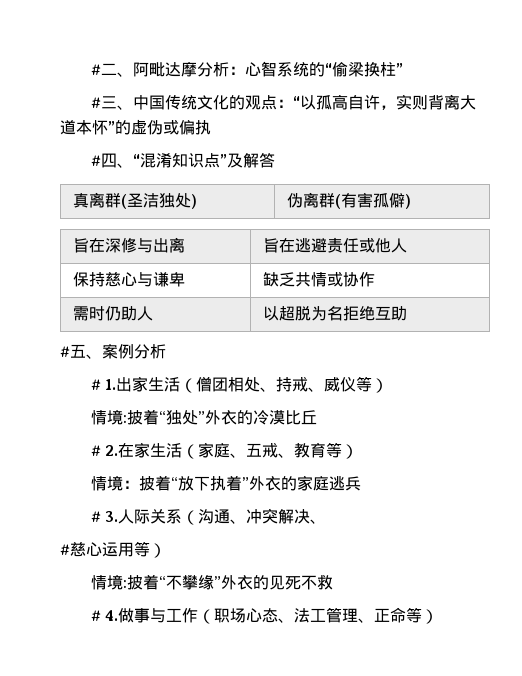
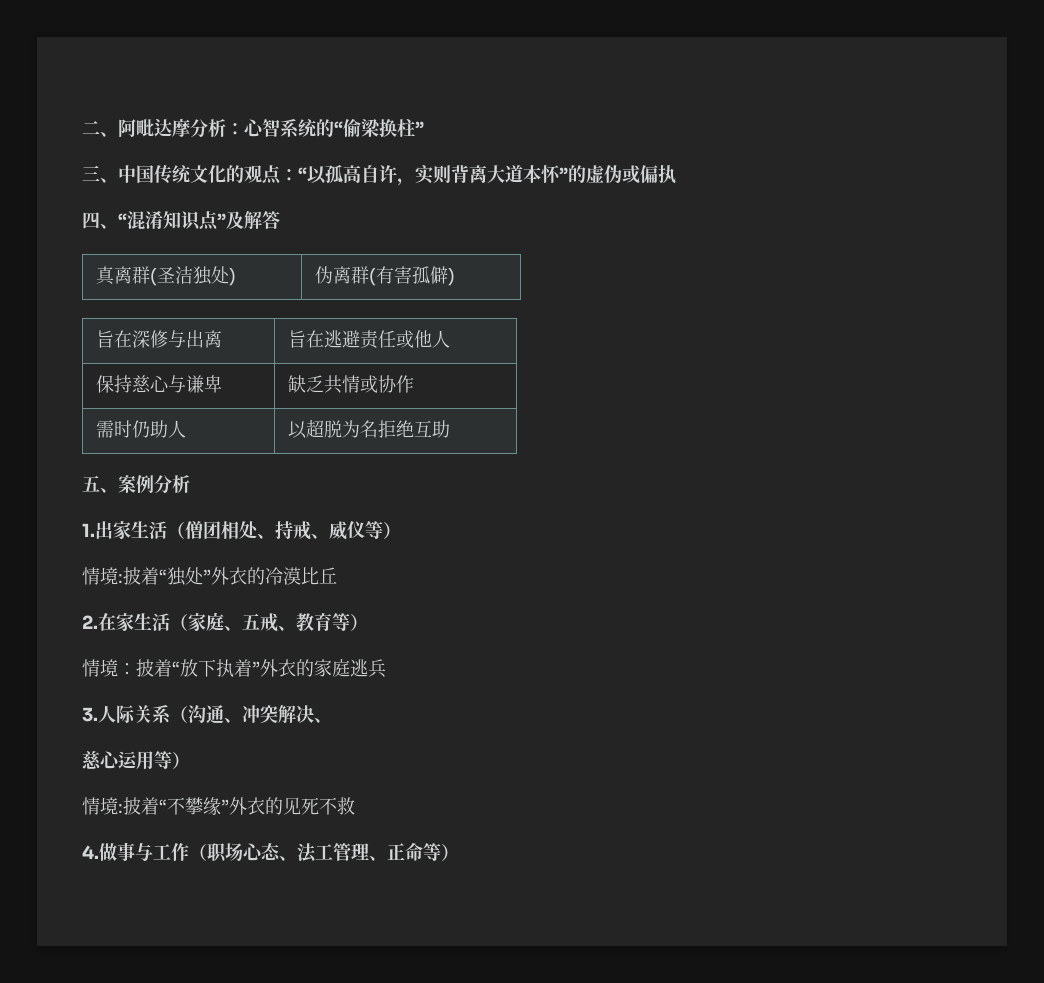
- #二、阿毗达摩分析：心智系统的“偷梁换柱”
+ 二、阿毗达摩分析：心智系统的“偷梁换柱”
- #三、中国传统文化的观点：“以孤高自许，实则背离大道本怀”的虚伪或偏执
+ 三、中国传统文化的观点：“以孤高自许，实则背离大道本怀”的虚伪或偏执
- #四、“混淆知识点”及解答
+ 四、“混淆知识点”及解答
- #五、案例分析
+ 五、案例分析
- # 1.出家生活（僧团相处、持戒、威仪等）
+ 1.出家生活（僧团相处、持戒、威仪等）
- # 2.在家生活（家庭、五戒、教育等）
+ 2.在家生活（家庭、五戒、教育等）
- # 3.人际关系（沟通、冲突解决、
+ 3.人际关系（沟通、冲突解决、
- #慈心运用等）
+ 慈心运用等）
- # 4.做事与工作（职场心态、法工管理、正命等）
+ 4.做事与工作（职场心态、法工管理、正命等）

